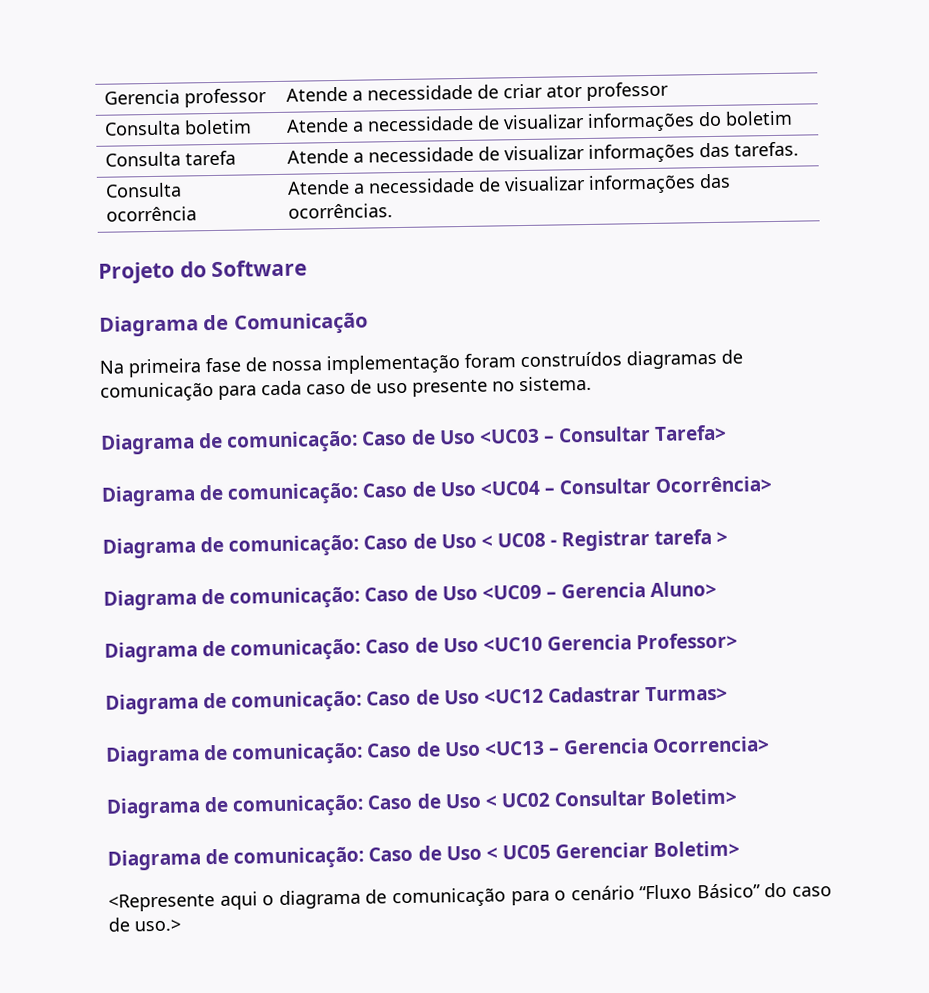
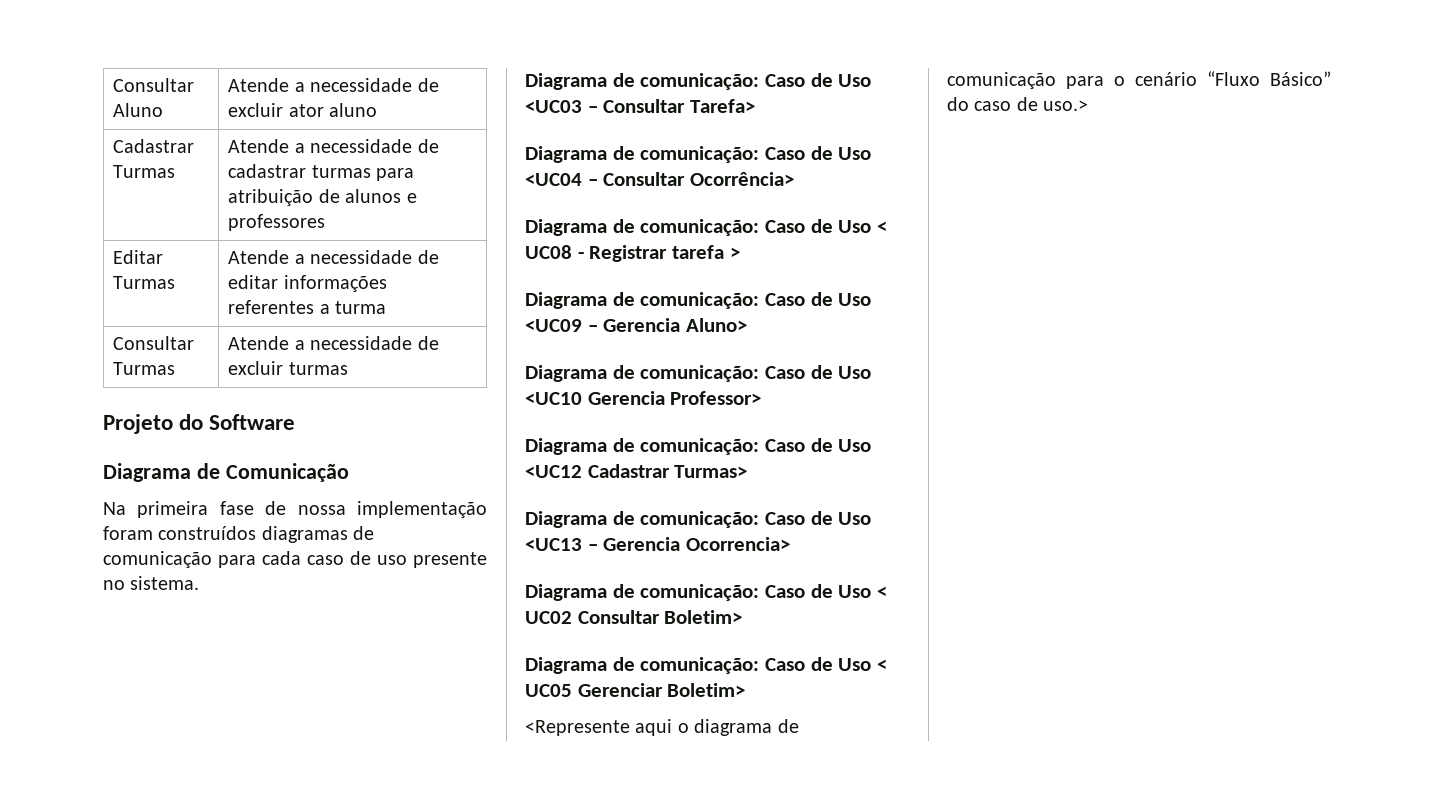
- Gerencia professor | Atende a necessidade de criar ator professor
- Consulta boletim | Atende a necessidade de visualizar informações do boletim
- Consulta tarefa | Atende a necessidade de visualizar informações das tarefas.
- Consulta ocorrência | Atende a necessidade de visualizar informações das ocorrências.
+ Consultar Aluno | Atende a necessidade de excluir ator aluno
+ Cadastrar Turmas | Atende a necessidade de cadastrar turmas para atribuição de alunos e professores
+ Editar Turmas | Atende a necessidade de editar informações referentes a turma
+ Consultar Turmas | Atende a necessidade de excluir turmas

